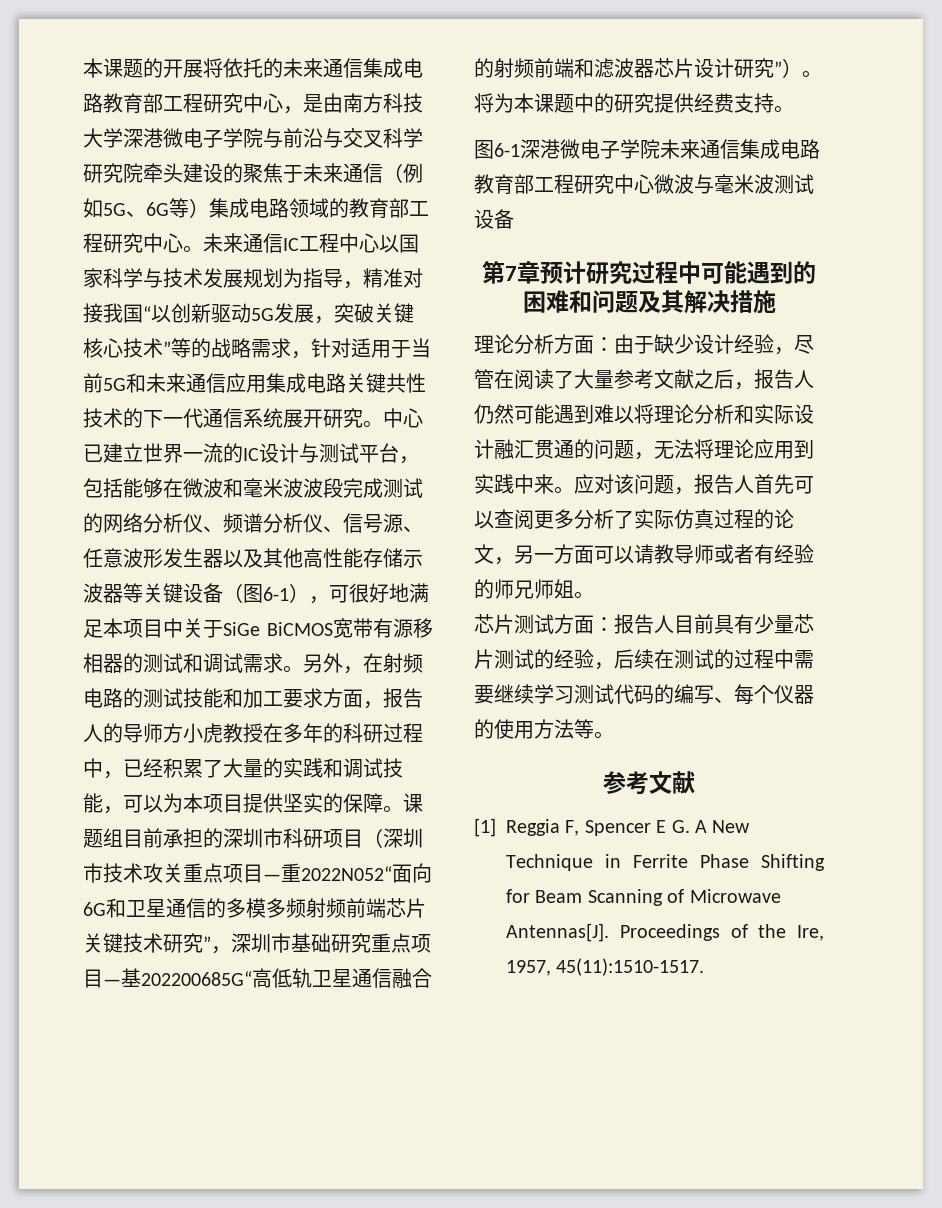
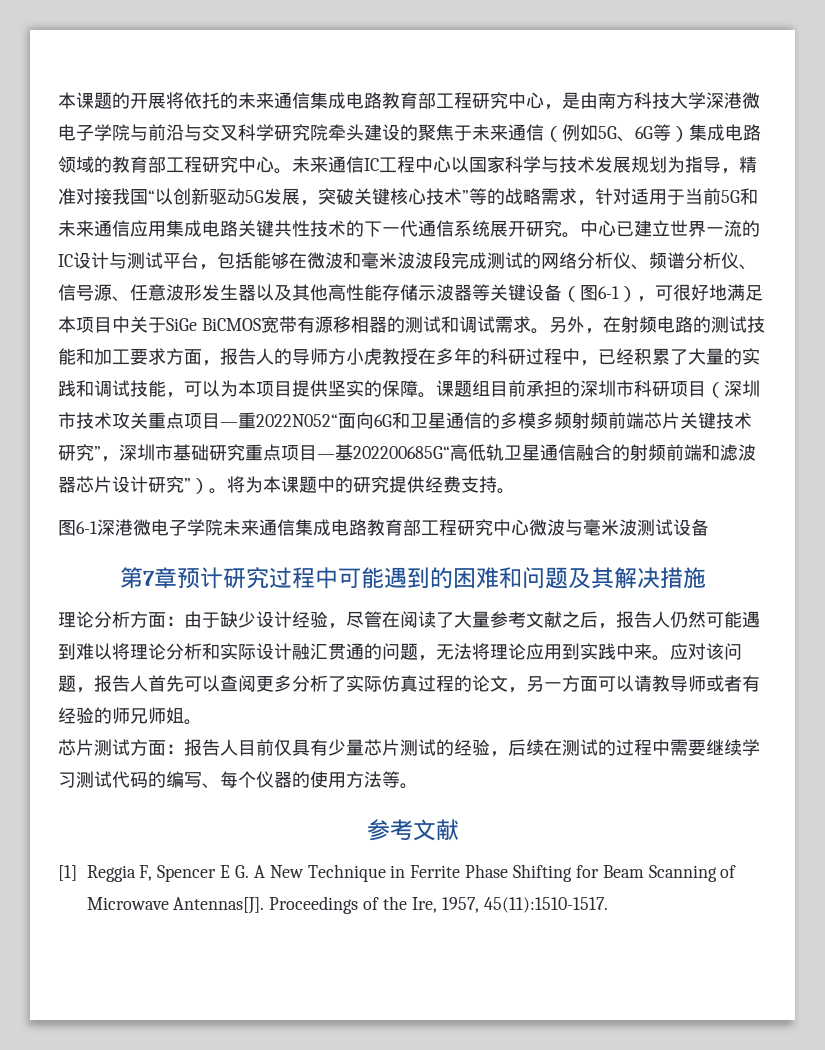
- 芯片测试方面：报告人目前具有少量芯片测试的经验，后续在测试的过程中需要继续学习测试代码的编写、每个仪器的使用方法等。
+ 芯片测试方面：报告人目前仅具有少量芯片测试的经验，后续在测试的过程中需要继续学习测试代码的编写、每个仪器的使用方法等。

